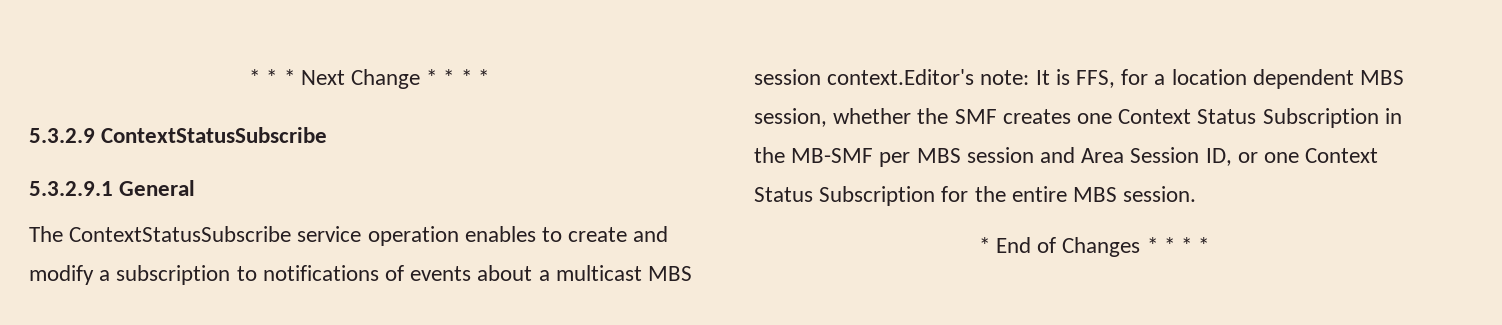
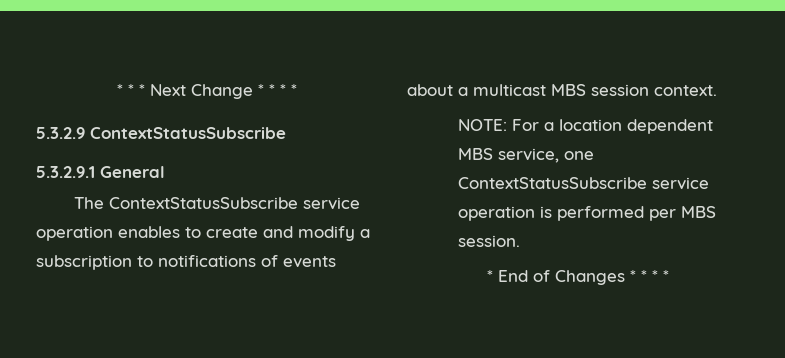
- The ContextStatusSubscribe service operation enables to create and modify a subscription to notifications of events about a multicast MBS session context.Editor's note: It is FFS, for a location dependent MBS session, whether the SMF creates one Context Status Subscription in the MB-SMF per MBS session and Area Session ID, or one Context Status Subscription for the entire MBS session.
+ The ContextStatusSubscribe service operation enables to create and modify a subscription to notifications of events about a multicast MBS session context.
+ NOTE: For a location dependent MBS service, one ContextStatusSubscribe service operation is performed per MBS session.

